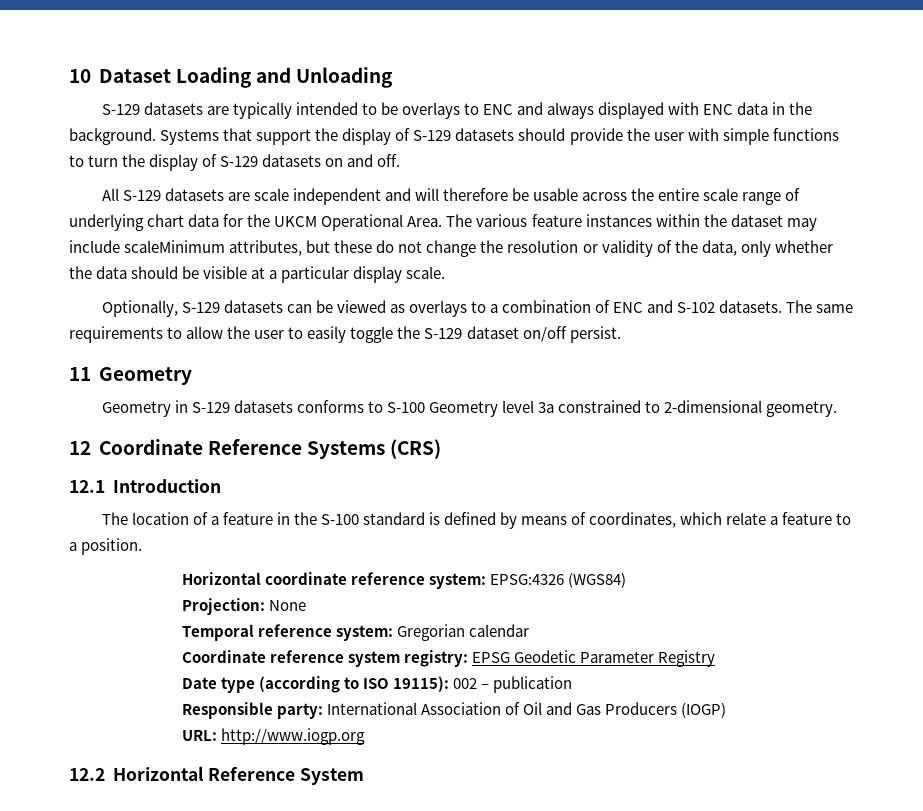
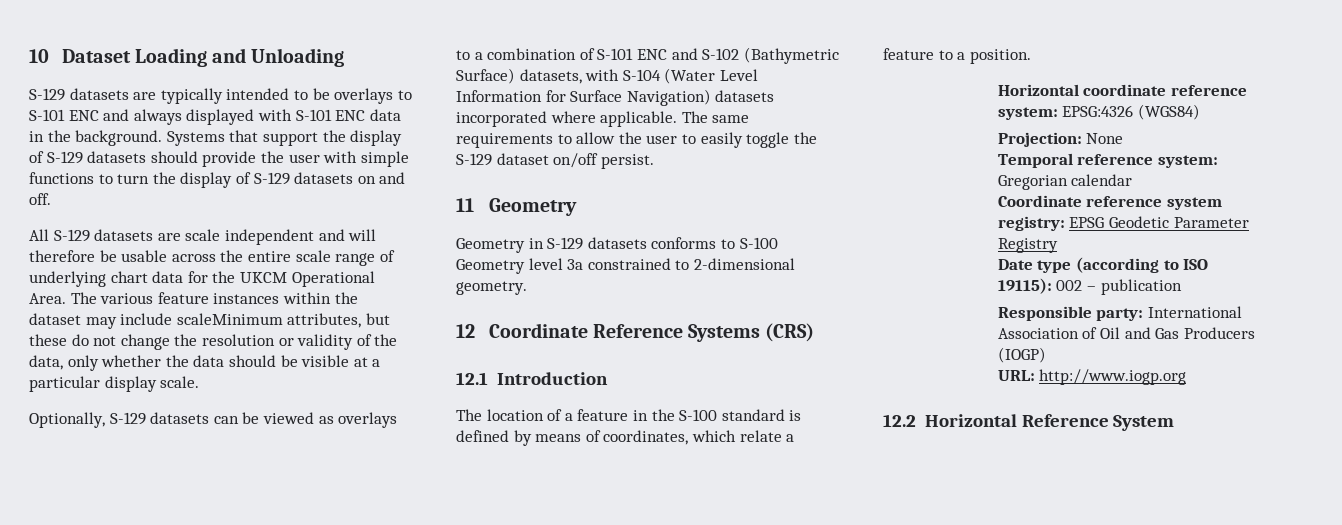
- S-129 datasets are typically intended to be overlays to ENC and always displayed with ENC data in the background.
+ S-129 datasets are typically intended to be overlays to S-101 ENC and always displayed with S-101 ENC data in the background.
- Optionally, S-129 datasets can be viewed as overlays to a combination of ENC and S-102 datasets.
+ Optionally, S-129 datasets can be viewed as overlays to a combination of S-101 ENC and S-102 (Bathymetric Surface) datasets, with S-104 (Water Level Information for Surface Navigation) datasets incorporated where applicable.

